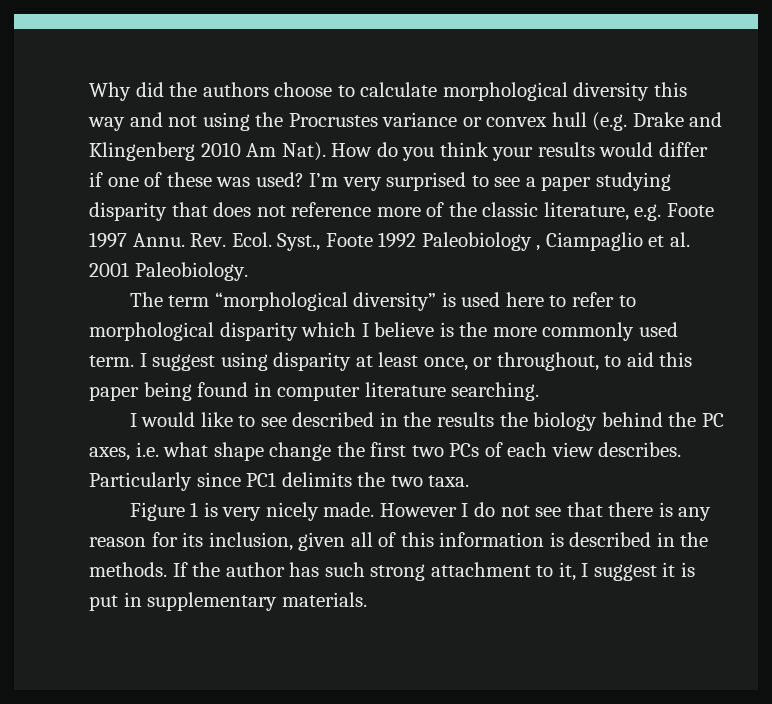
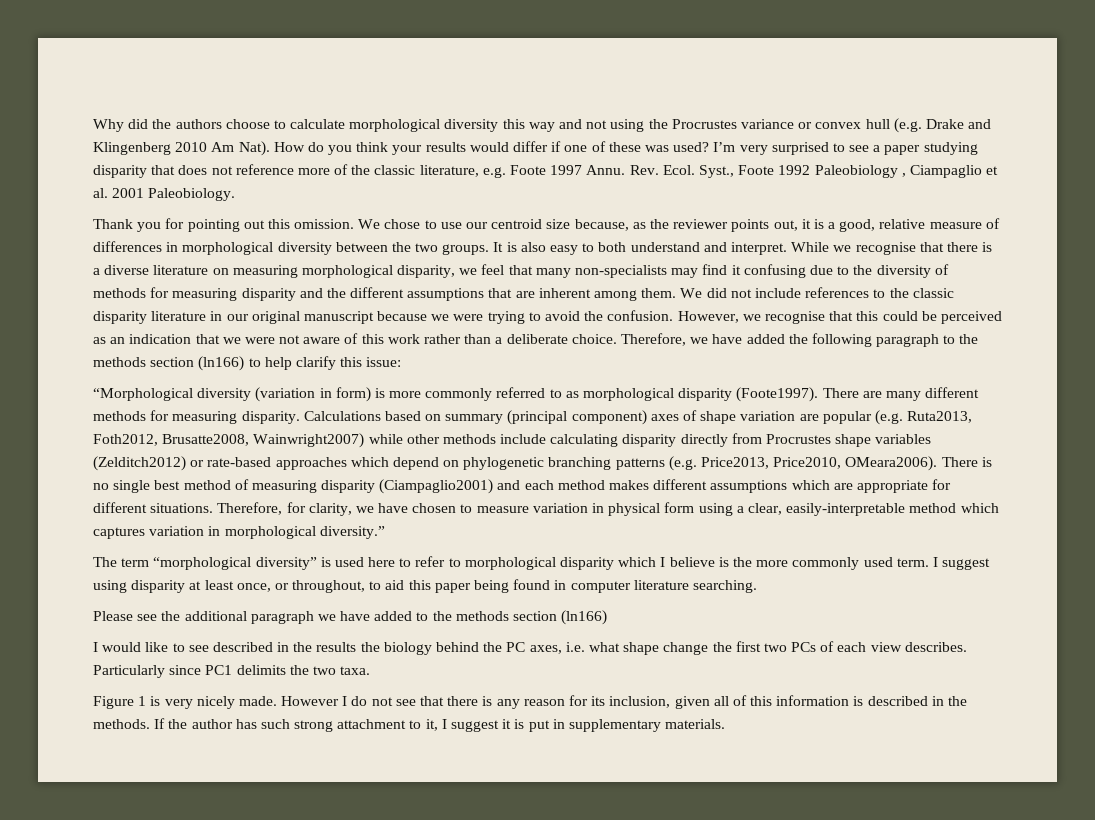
+ Thank you for pointing out this omission. We chose to use our centroid size because, as the reviewer points out, it is a good, relative measure of differences in morphological diversity between the two groups. It is also easy to both understand and interpret. While we recognise that there is a diverse literature on measuring morphological disparity, we feel that many non-specialists may find it confusing due to the diversity of methods for measuring disparity and the different assumptions that are inherent among them. We did not include references to the classic disparity literature in our original manuscript because we were trying to avoid the confusion. However, we recognise that this could be perceived as an indication that we were not aware of this work rather than a deliberate choice. Therefore, we have added the following paragraph to the methods section (ln166) to help clarify this issue:
+ “Morphological diversity (variation in form) is more commonly referred to as morphological disparity (Foote1997). There are many different methods for measuring disparity. Calculations based on summary (principal component) axes of shape variation are popular (e.g. Ruta2013, Foth2012, Brusatte2008, Wainwright2007) while other methods include calculating disparity directly from Procrustes shape variables (Zelditch2012) or rate-based approaches which depend on phylogenetic branching patterns (e.g. Price2013, Price2010, OMeara2006). There is no single best method of measuring disparity (Ciampaglio2001) and each method makes different assumptions which are appropriate for different situations. Therefore, for clarity, we have chosen to measure variation in physical form using a clear, easily-interpretable method which captures variation in morphological diversity.”
+ Please see the additional paragraph we have added to the methods section (ln166)

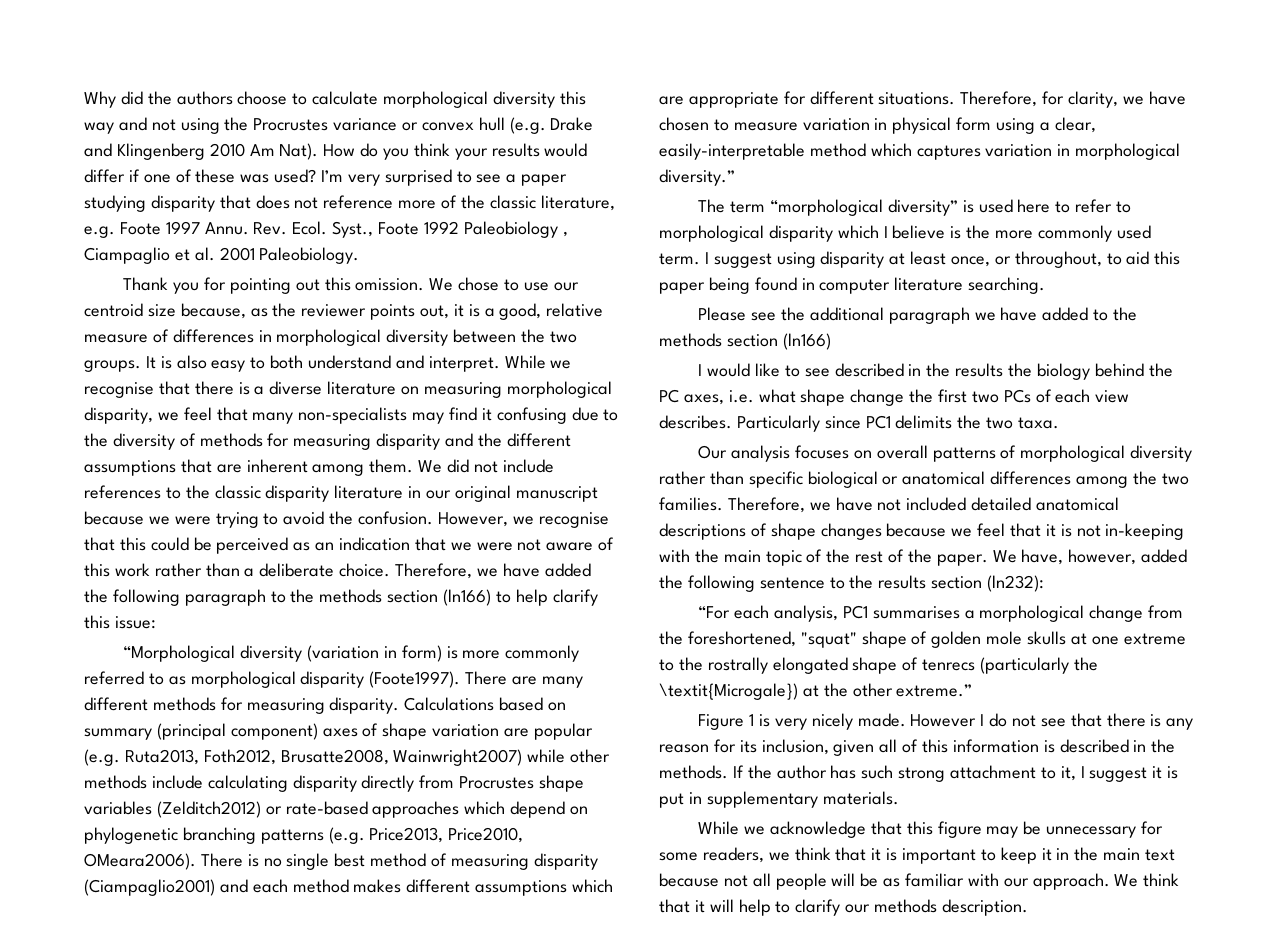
+ Our analysis focuses on overall patterns of morphological diversity rather than specific biological or anatomical differences among the two families. Therefore, we have not included detailed anatomical descriptions of shape changes because we feel that it is not in-keeping with the main topic of the rest of the paper. We have, however, added the following sentence to the results section (ln232):
+ “For each analysis, PC1 summarises a morphological change from the foreshortened, "squat" shape of golden mole skulls at one extreme to the rostrally elongated shape of tenrecs (particularly the \textit{Microgale}) at the other extreme.”
+ While we acknowledge that this figure may be unnecessary for some readers, we think that it is important to keep it in the main text because not all people will be as familiar with our approach. We think that it will help to clarify our methods description.

